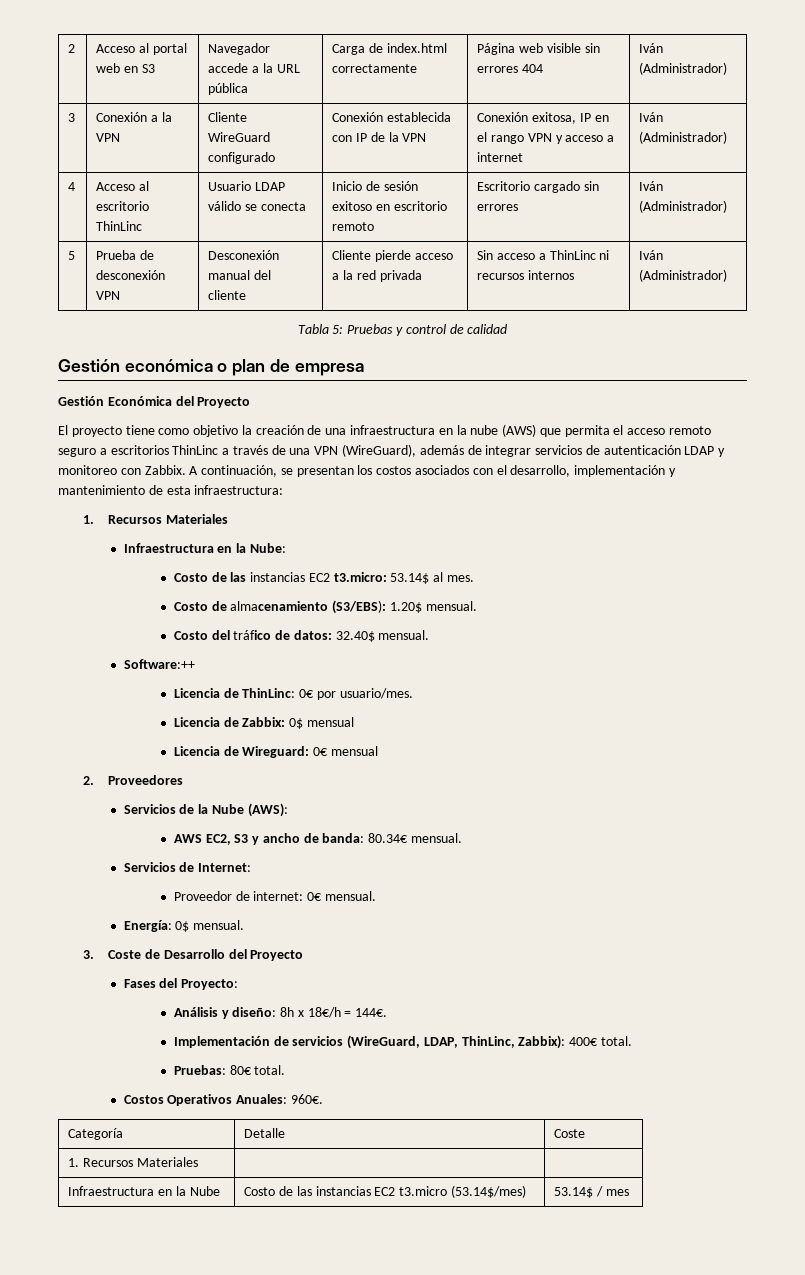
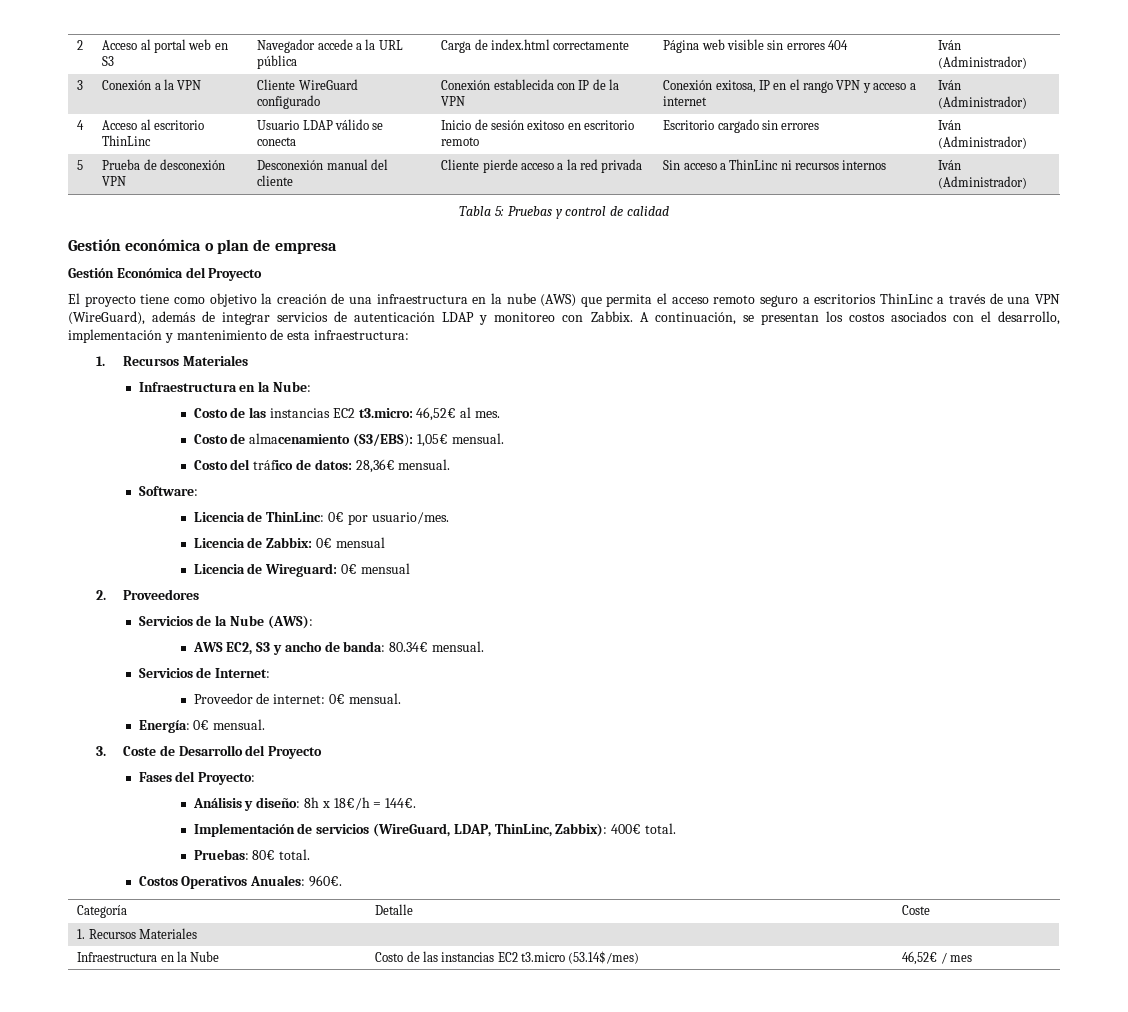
- Costo de las instancias EC2 t3.micro: 53.14$ al mes.
+ Costo de las instancias EC2 t3.micro: 46,52€ al mes.
- Costo de almacenamiento (S3/EBS): 1.20$ mensual.
+ Costo de almacenamiento (S3/EBS): 1,05€ mensual.
- Costo del tráfico de datos: 32.40$ mensual.
- Software:++
+ Costo del tráfico de datos: 28,36€ mensual.
+ Software:
- Licencia de Zabbix: 0$ mensual
+ Licencia de Zabbix: 0€ mensual
- Energía: 0$ mensual.
+ Energía: 0€ mensual.
- Infraestructura en la Nube | Costo de las instancias EC2 t3.micro (53.14$/mes) | 53.14$ / mes
+ Infraestructura en la Nube | Costo de las instancias EC2 t3.micro (53.14$/mes) | 46,52€ / mes

